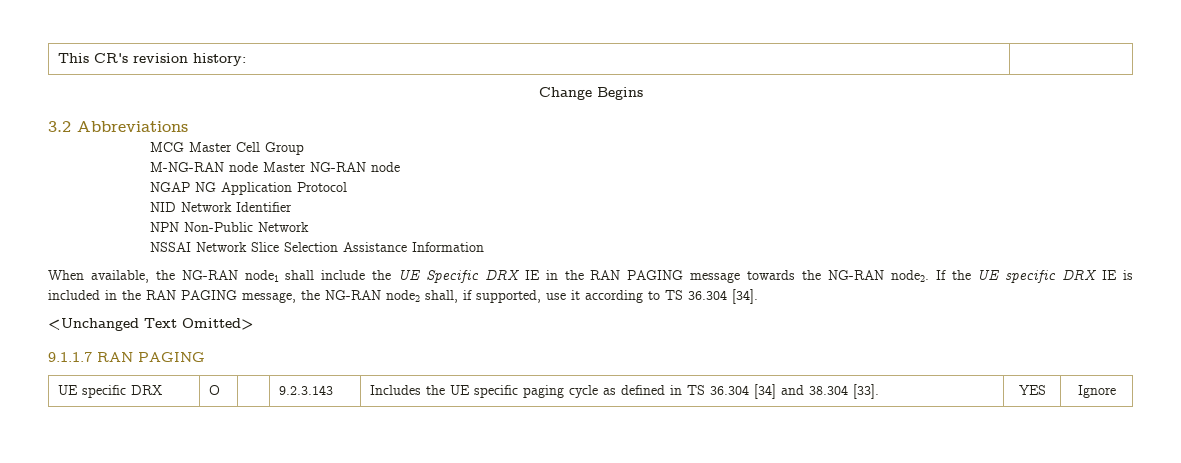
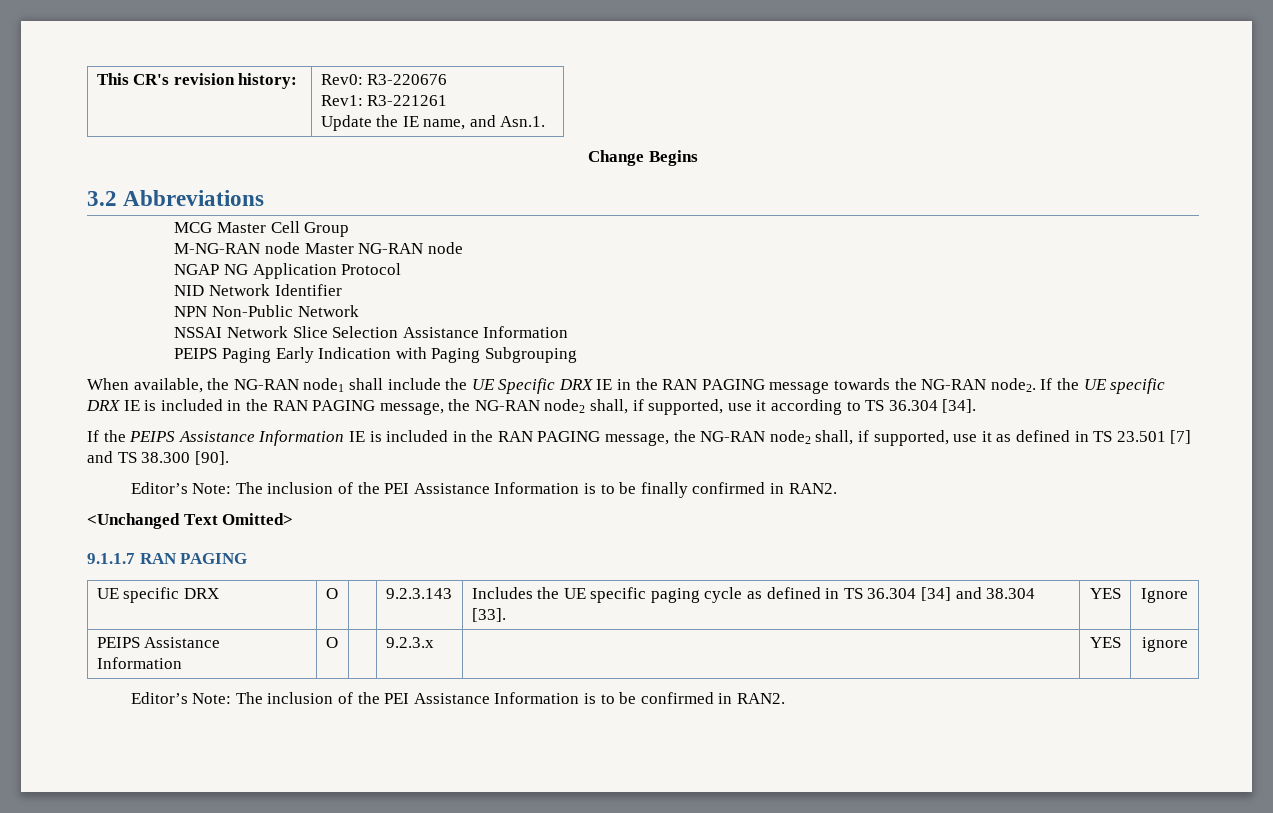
- This CR's revision history: |
+ This CR's revision history: | Rev0: R3-220676
+ Rev1: R3-221261
+ Update the IE name, and Asn.1.
+ PEIPS Paging Early Indication with Paging Subgrouping
+ If the PEIPS Assistance Information IE is included in the RAN PAGING message, the NG-RAN node2 shall, if supported, use it as defined in TS 23.501 [7] and TS 38.300 [90].
+ Editor’s Note: The inclusion of the PEI Assistance Information is to be finally confirmed in RAN2.
+ PEIPS Assistance Information | O | | 9.2.3.x | | YES | ignore
+ Editor’s Note: The inclusion of the PEI Assistance Information is to be confirmed in RAN2.

